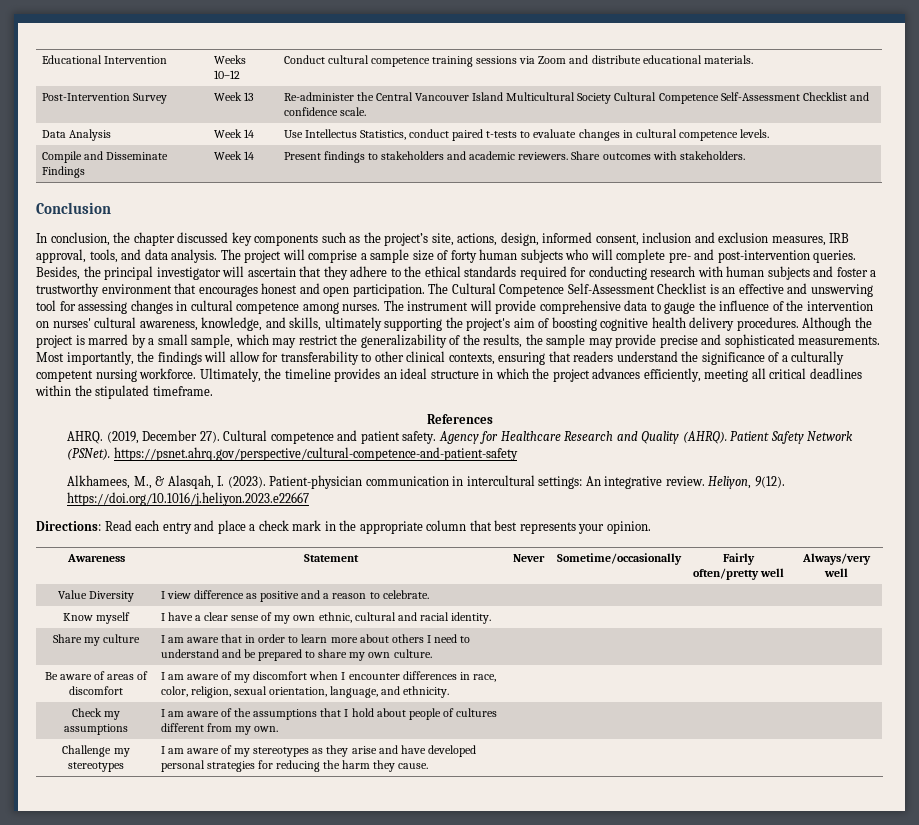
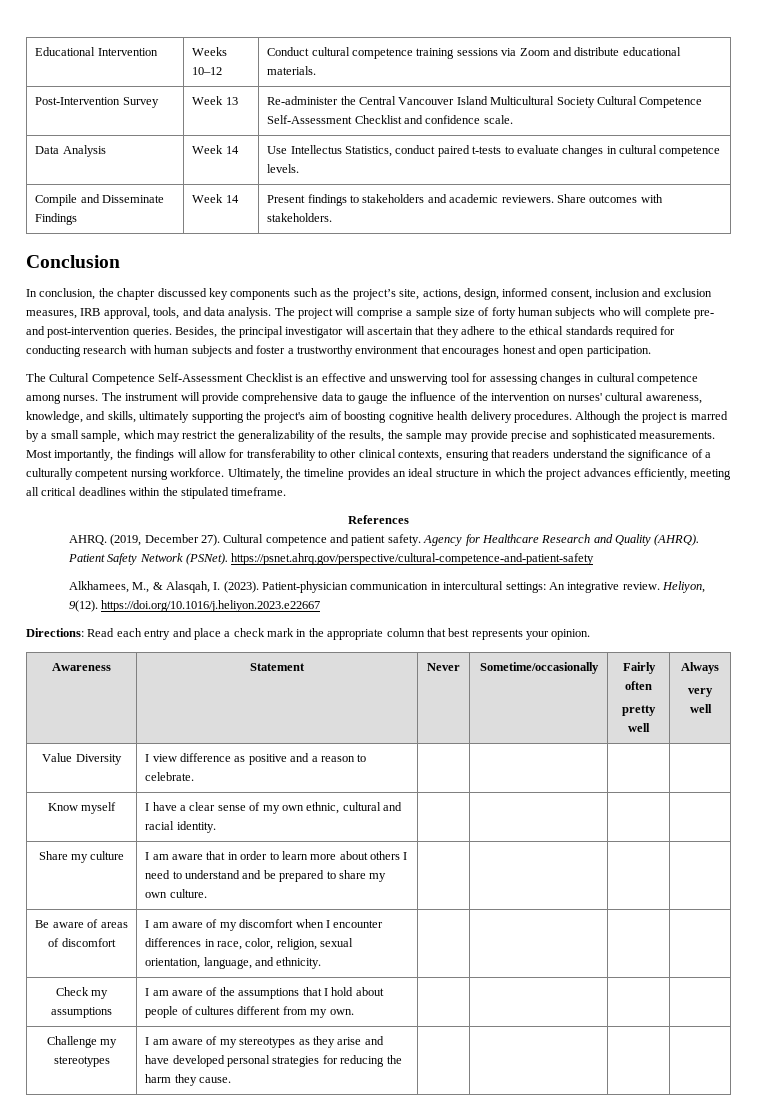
- Besides, the principal investigator will ascertain that they adhere to the ethical standards required for conducting research with human subjects and foster a trustworthy environment that encourages honest and open participation. The Cultural Competence Self-Assessment Checklist is an effective and unswerving tool for assessing changes in cultural competence among nurses.
+ Besides, the principal investigator will ascertain that they adhere to the ethical standards required for conducting research with human subjects and foster a trustworthy environment that encourages honest and open participation.
+ The Cultural Competence Self-Assessment Checklist is an effective and unswerving tool for assessing changes in cultural competence among nurses.
- Awareness | Statement | Never | Sometime/occasionally | Fairly often/pretty well | Always/very well
+ Awareness | Statement | Never | Sometime/occasionally | Fairly often
+ pretty well | Always
+ very well

